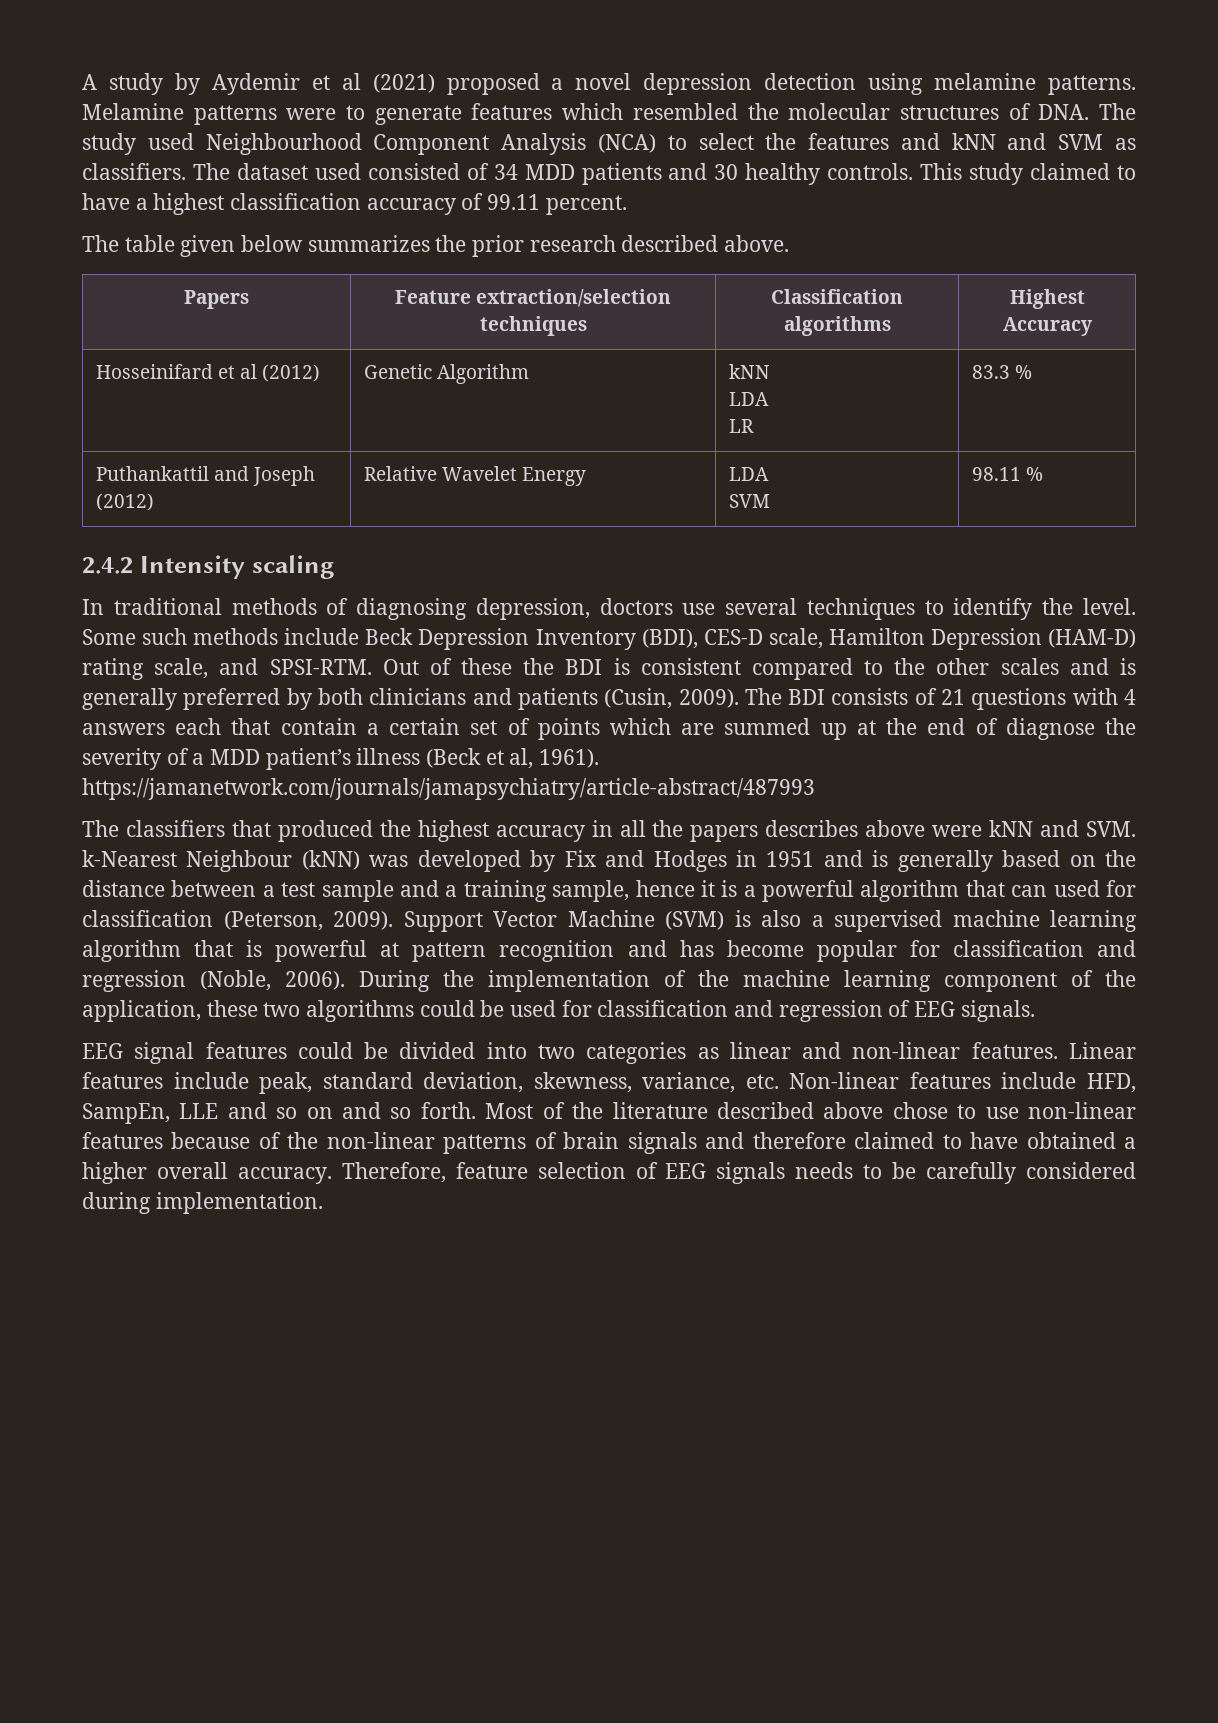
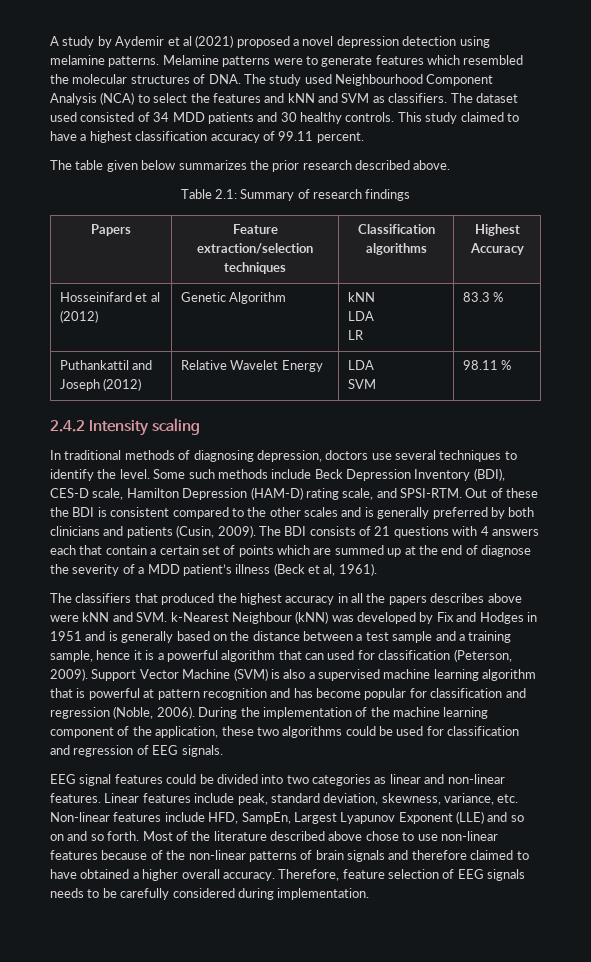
+ Table 2.1: Summary of research findings
- The BDI consists of 21 questions with 4 answers each that contain a certain set of points which are summed up at the end of diagnose the severity of a MDD patient’s illness (Beck et al, 1961). https://jamanetwork.com/journals/jamapsychiatry/article-abstract/487993
+ The BDI consists of 21 questions with 4 answers each that contain a certain set of points which are summed up at the end of diagnose the severity of a MDD patient’s illness (Beck et al, 1961).
- Linear features include peak, standard deviation, skewness, variance, etc. Non-linear features include HFD, SampEn, LLE and so on and so forth.
+ Linear features include peak, standard deviation, skewness, variance, etc. Non-linear features include HFD, SampEn, Largest Lyapunov Exponent (LLE) and so on and so forth.

